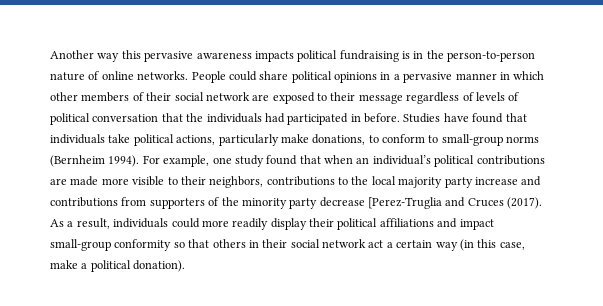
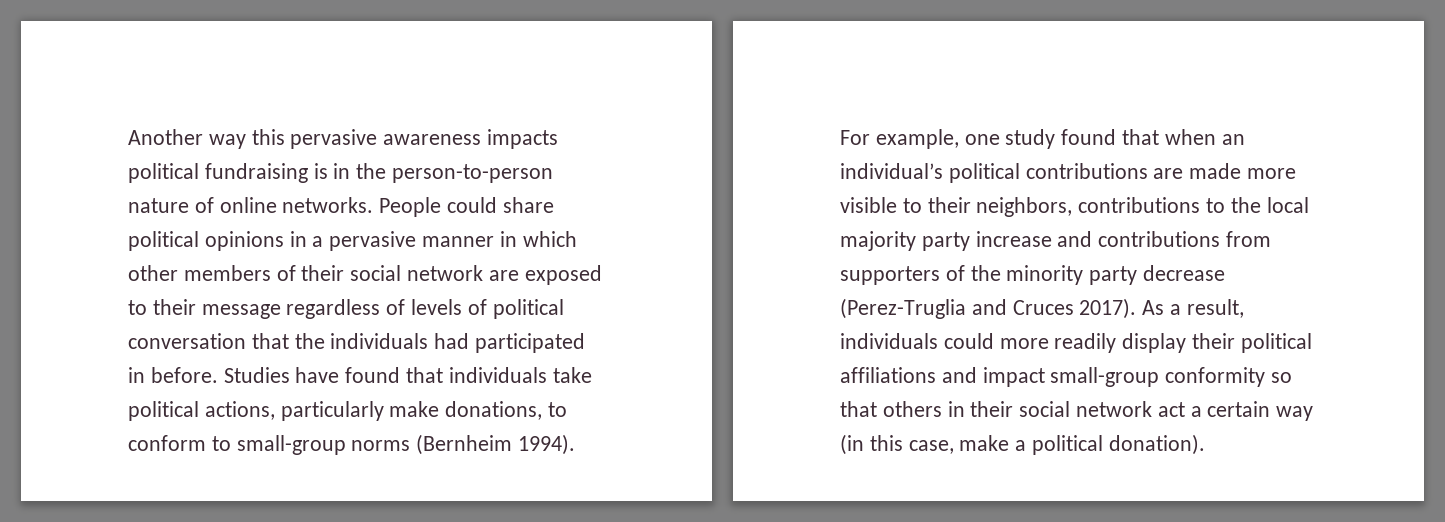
- For example, one study found that when an individual’s political contributions are made more visible to their neighbors, contributions to the local majority party increase and contributions from supporters of the minority party decrease [Perez-Truglia and Cruces (2017).
+ For example, one study found that when an individual’s political contributions are made more visible to their neighbors, contributions to the local majority party increase and contributions from supporters of the minority party decrease (Perez-Truglia and Cruces 2017).

